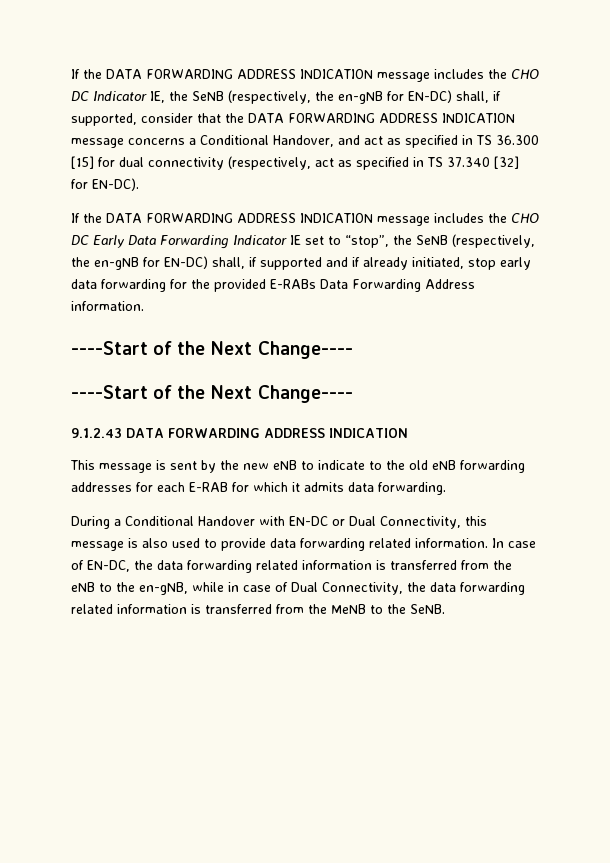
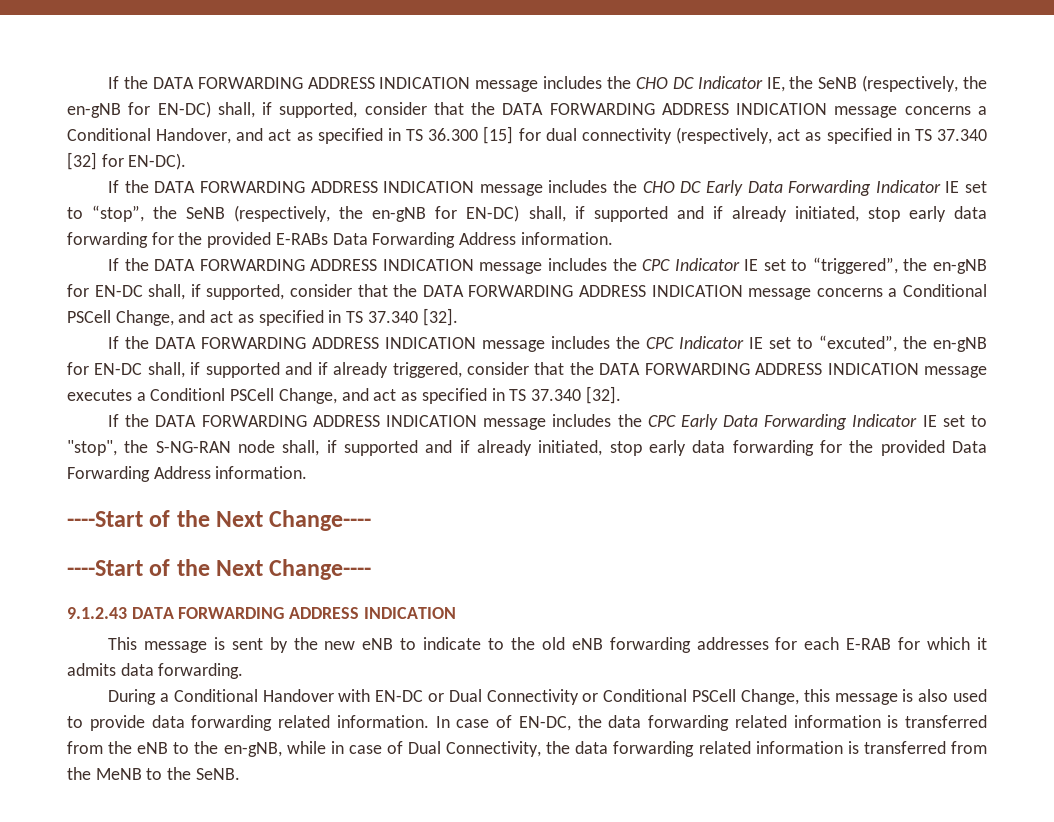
+ If the DATA FORWARDING ADDRESS INDICATION message includes the CPC Indicator IE set to “triggered”, the en-gNB for EN-DC shall, if supported, consider that the DATA FORWARDING ADDRESS INDICATION message concerns a Conditional PSCell Change, and act as specified in TS 37.340 [32].
+ If the DATA FORWARDING ADDRESS INDICATION message includes the CPC Indicator IE set to “excuted”, the en-gNB for EN-DC shall, if supported and if already triggered, consider that the DATA FORWARDING ADDRESS INDICATION message executes a Conditionl PSCell Change, and act as specified in TS 37.340 [32].
+ If the DATA FORWARDING ADDRESS INDICATION message includes the CPC Early Data Forwarding Indicator IE set to "stop", the S-NG-RAN node shall, if supported and if already initiated, stop early data forwarding for the provided Data Forwarding Address information.
- During a Conditional Handover with EN-DC or Dual Connectivity, this message is also used to provide data forwarding related information.
+ During a Conditional Handover with EN-DC or Dual Connectivity or Conditional PSCell Change, this message is also used to provide data forwarding related information.

